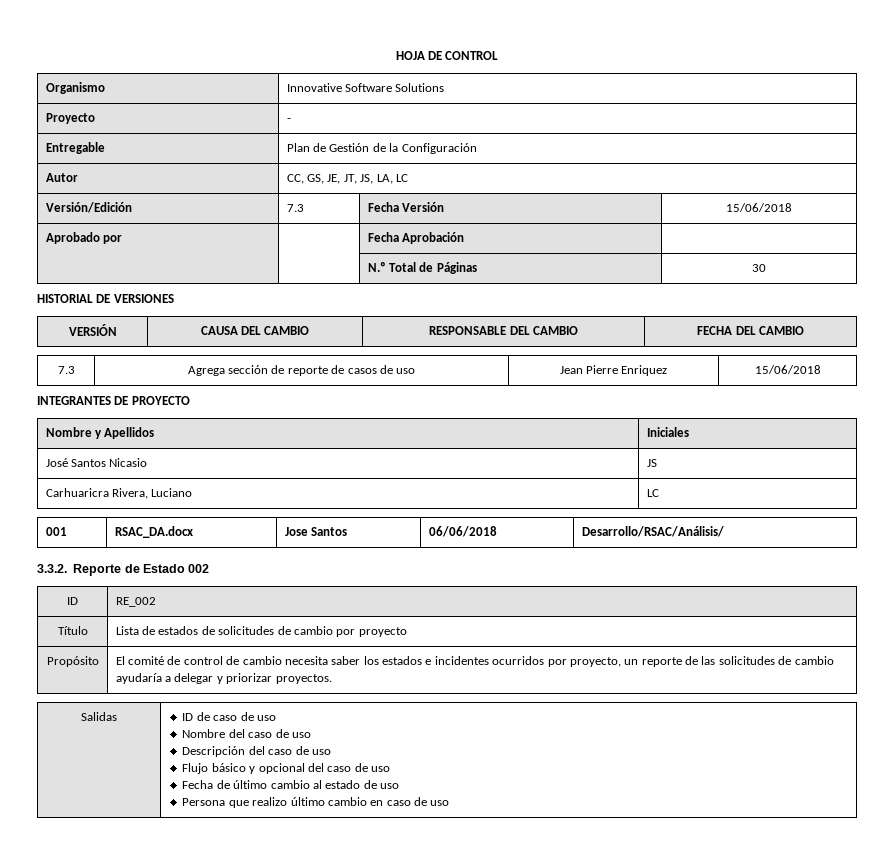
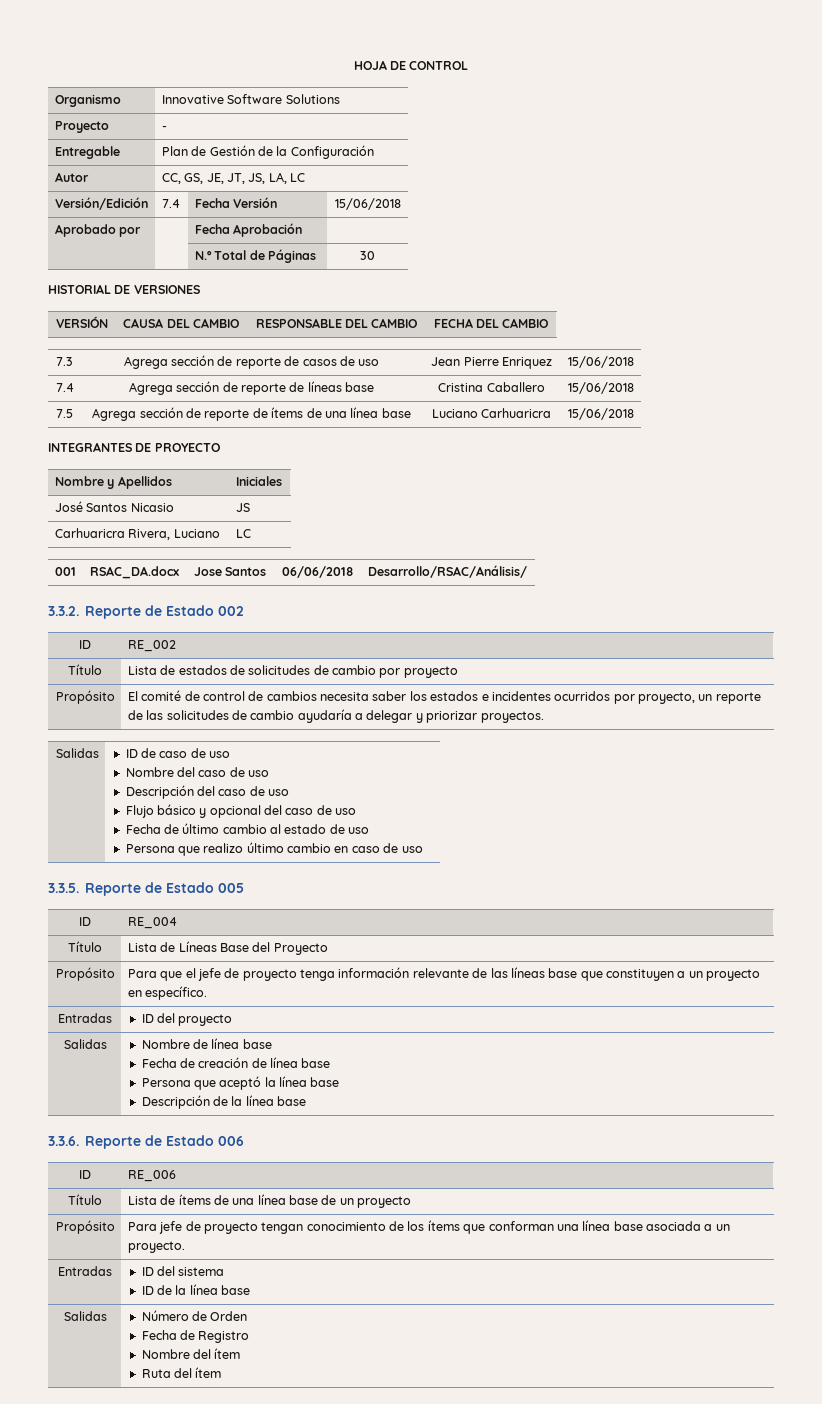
- Versión/Edición | 7.3 | Fecha Versión | 15/06/2018
+ Versión/Edición | 7.4 | Fecha Versión | 15/06/2018
+ 7.4 | Agrega sección de reporte de líneas base | Cristina Caballero | 15/06/2018
+ 7.5 | Agrega sección de reporte de ítems de una línea base | Luciano Carhuaricra | 15/06/2018
- Propósito | El comité de control de cambio necesita saber los estados e incidentes ocurridos por proyecto, un reporte de las solicitudes de cambio ayudaría a delegar y priorizar proyectos.
+ Propósito | El comité de control de cambios necesita saber los estados e incidentes ocurridos por proyecto, un reporte de las solicitudes de cambio ayudaría a delegar y priorizar proyectos.
+ 3.3.5. Reporte de Estado 005
+ ID | RE_004
+ Título | Lista de Líneas Base del Proyecto
+ Propósito | Para que el jefe de proyecto tenga información relevante de las líneas base que constituyen a un proyecto en específico.
+ Entradas | ID del proyecto
+ Salidas | Nombre de línea base
+ Fecha de creación de línea base
+ Persona que aceptó la línea base
+ Descripción de la línea base
+ 3.3.6. Reporte de Estado 006
+ ID | RE_006
+ Título | Lista de ítems de una línea base de un proyecto
+ Propósito | Para jefe de proyecto tengan conocimiento de los ítems que conforman una línea base asociada a un proyecto.
+ Entradas | ID del sistema
+ ID de la línea base
+ Salidas | Número de Orden
+ Fecha de Registro
+ Nombre del ítem
+ Ruta del ítem

